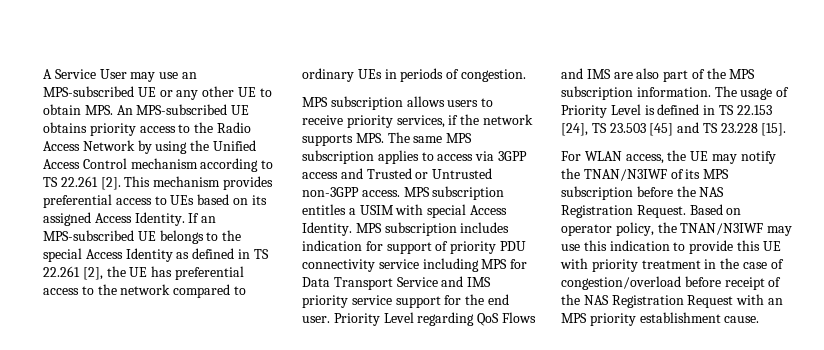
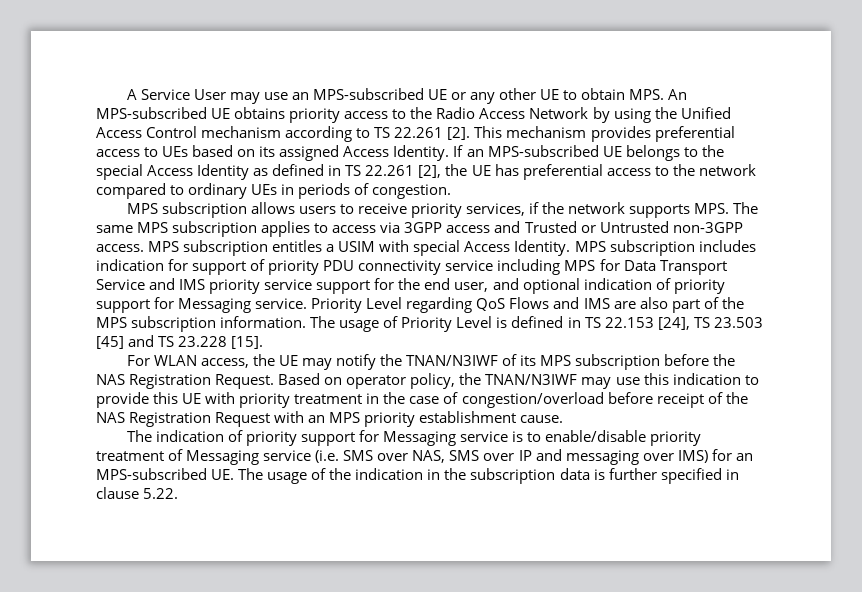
- MPS subscription includes indication for support of priority PDU connectivity service including MPS for Data Transport Service and IMS priority service support for the end user.
+ MPS subscription includes indication for support of priority PDU connectivity service including MPS for Data Transport Service and IMS priority service support for the end user, and optional indication of priority support for Messaging service.
+ The indication of priority support for Messaging service is to enable/disable priority treatment of Messaging service (i.e. SMS over NAS, SMS over IP and messaging over IMS) for an MPS-subscribed UE. The usage of the indication in the subscription data is further specified in clause 5.22.

